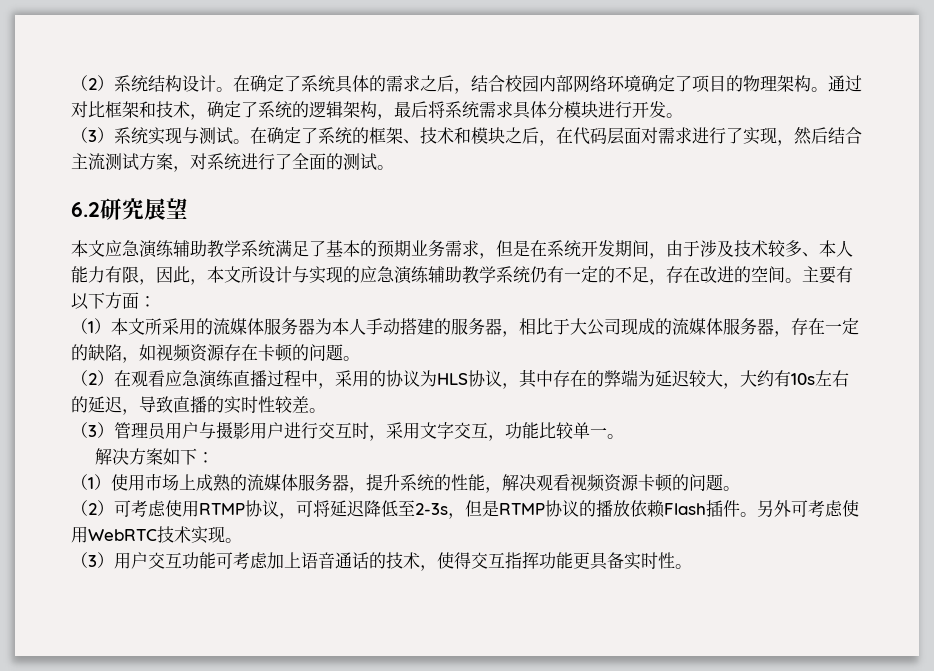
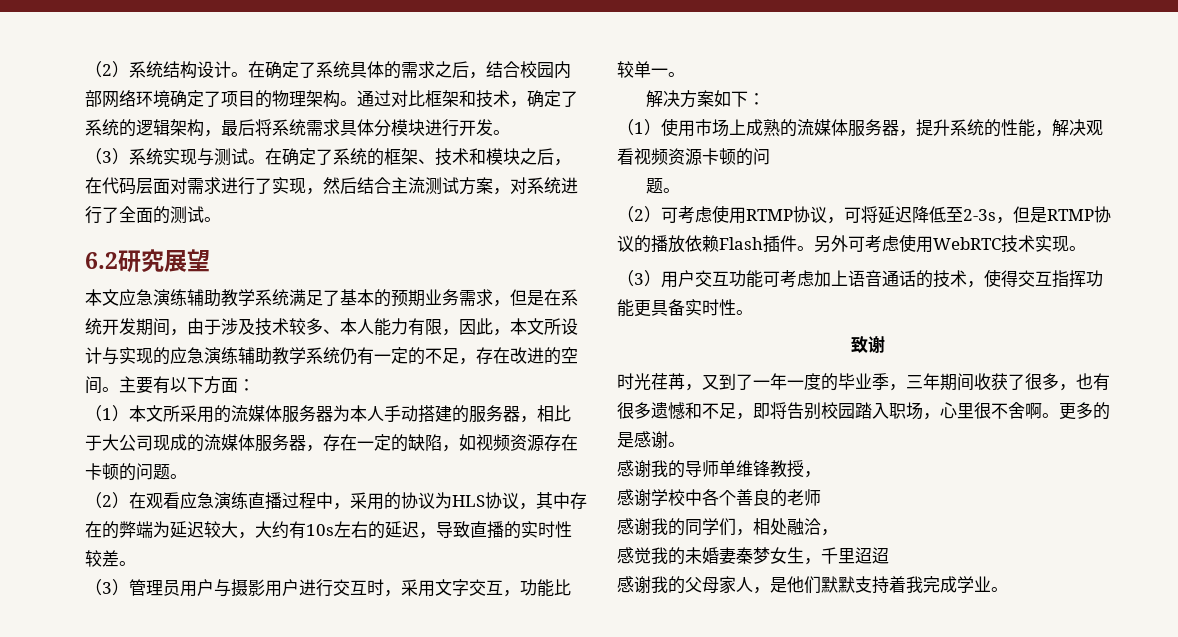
- （1）使用市场上成熟的流媒体服务器，提升系统的性能，解决观看视频资源卡顿的问题。
+ （1）使用市场上成熟的流媒体服务器，提升系统的性能，解决观看视频资源卡顿的问
+ 题。
+ 致谢
+ 时光荏苒，又到了一年一度的毕业季，三年期间收获了很多，也有很多遗憾和不足，即将告别校园踏入职场，心里很不舍啊。更多的是感谢。
+ 感谢我的导师单维锋教授，
+ 感谢学校中各个善良的老师
+ 感谢我的同学们，相处融洽，
+ 感觉我的未婚妻秦梦女生，千里迢迢
+ 感谢我的父母家人，是他们默默支持着我完成学业。

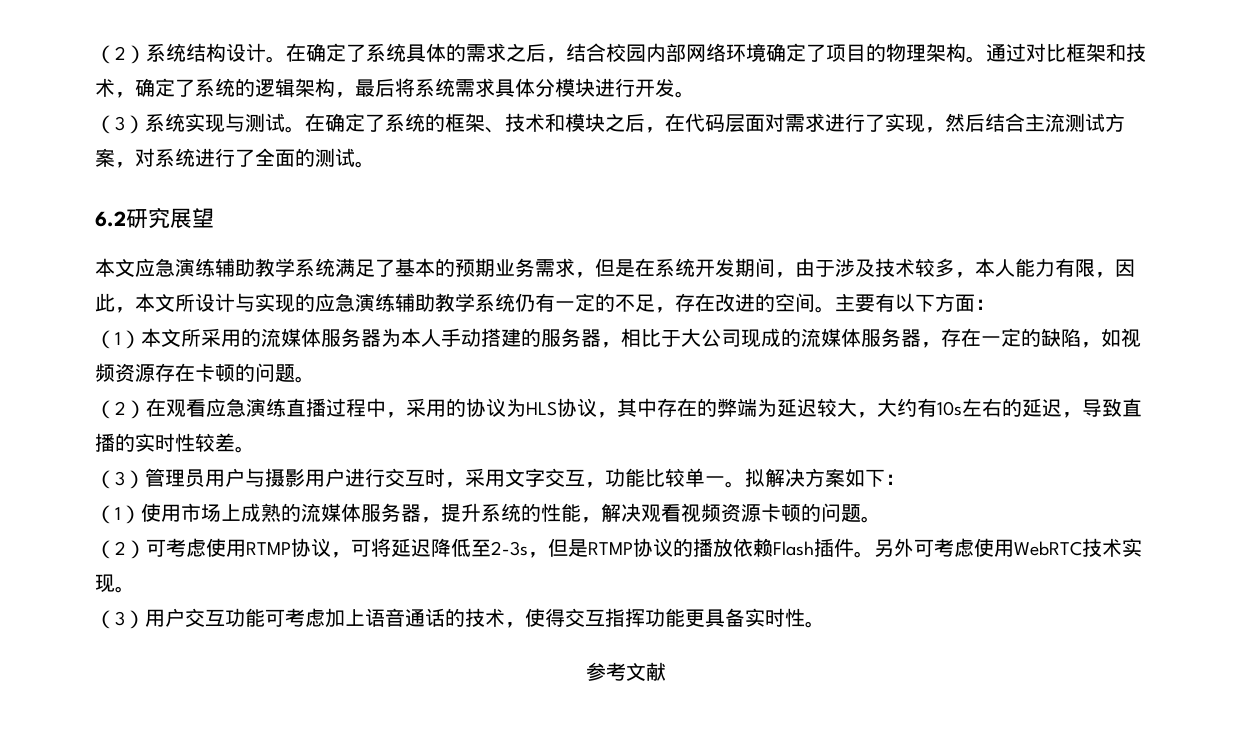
- 本文应急演练辅助教学系统满足了基本的预期业务需求，但是在系统开发期间，由于涉及技术较多、本人能力有限，因此，本文所设计与实现的应急演练辅助教学系统仍有一定的不足，存在改进的空间。
+ 本文应急演练辅助教学系统满足了基本的预期业务需求，但是在系统开发期间，由于涉及技术较多，本人能力有限，因此，本文所设计与实现的应急演练辅助教学系统仍有一定的不足，存在改进的空间。
- （3）管理员用户与摄影用户进行交互时，采用文字交互，功能比较单一。
- 解决方案如下：
+ （3）管理员用户与摄影用户进行交互时，采用文字交互，功能比较单一。拟解决方案如下：
- （1）使用市场上成熟的流媒体服务器，提升系统的性能，解决观看视频资源卡顿的问
- 题。
+ （1）使用市场上成熟的流媒体服务器，提升系统的性能，解决观看视频资源卡顿的问题。
- 致谢
- 时光荏苒，又到了一年一度的毕业季，三年期间收获了很多，也有很多遗憾和不足，即将告别校园踏入职场，心里很不舍啊。更多的是感谢。
- 感谢我的导师单维锋教授，
- 感谢学校中各个善良的老师
- 感谢我的同学们，相处融洽，
- 感觉我的未婚妻秦梦女生，千里迢迢
- 感谢我的父母家人，是他们默默支持着我完成学业。
+ 参考文献

